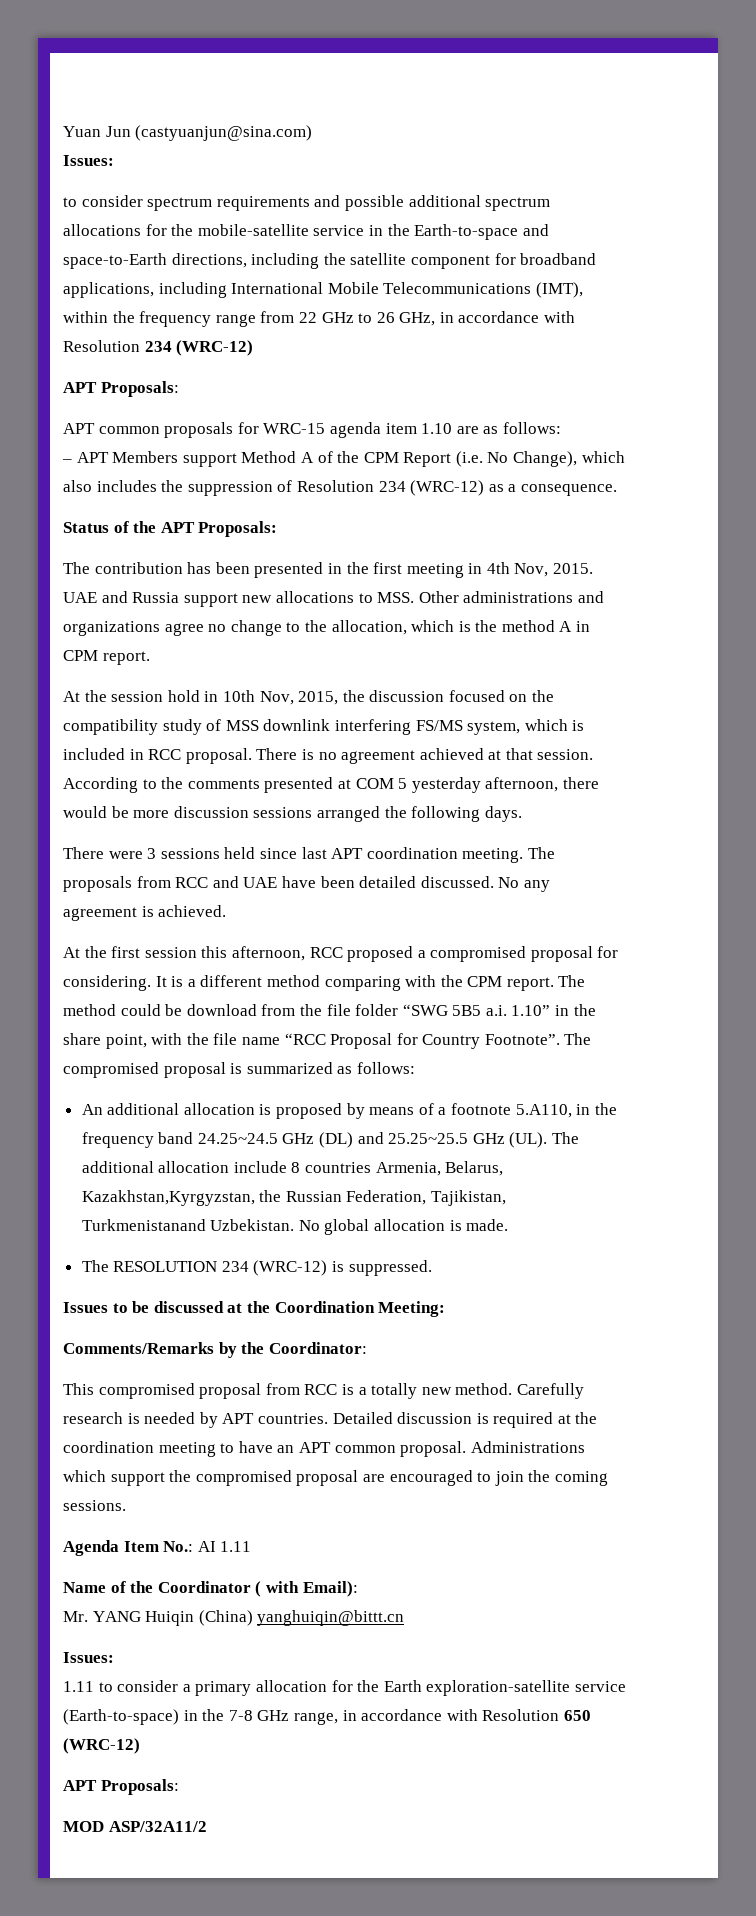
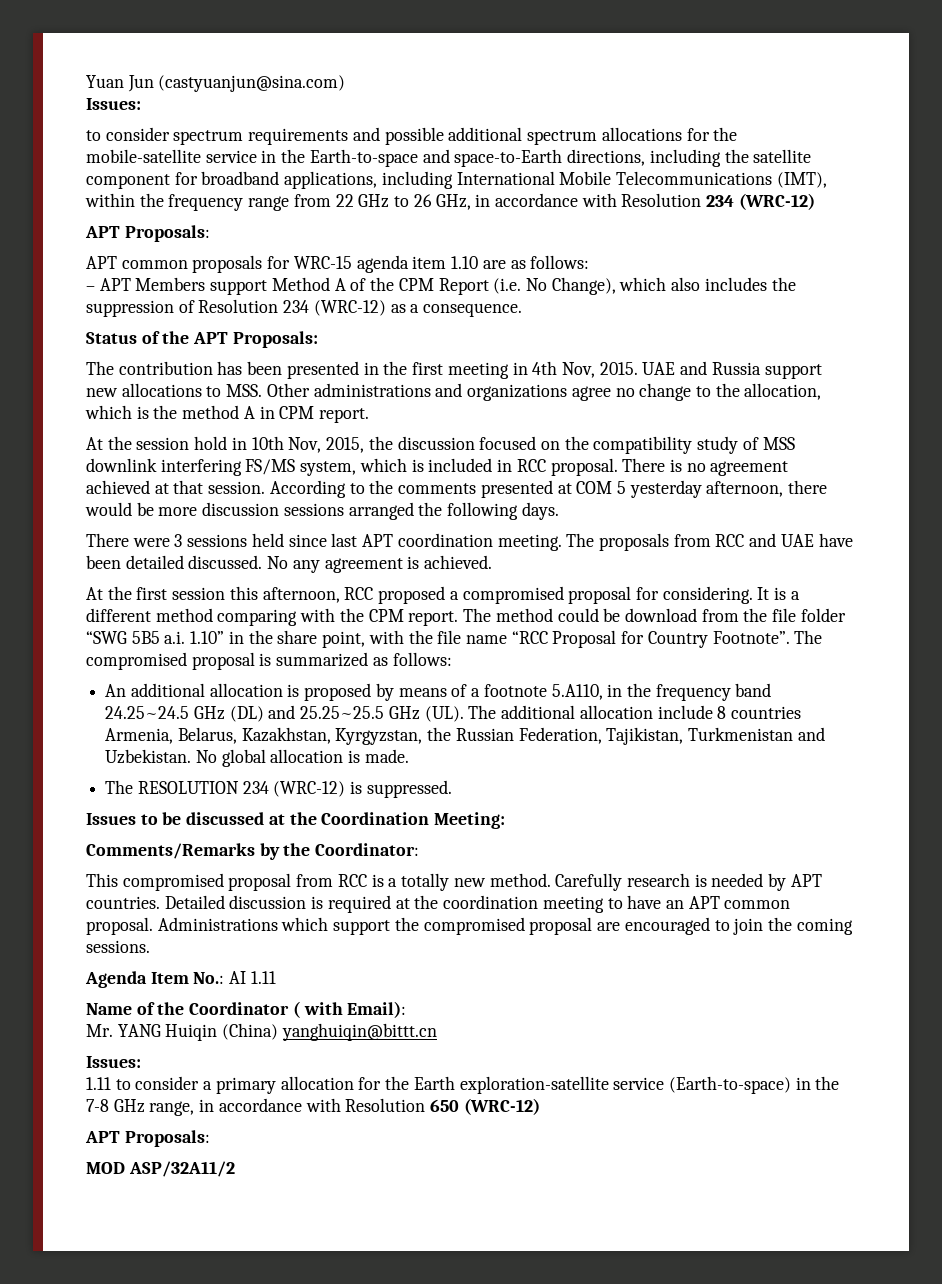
- An additional allocation is proposed by means of a footnote 5.A110, in the frequency band 24.25~24.5 GHz (DL) and 25.25~25.5 GHz (UL). The additional allocation include 8 countries Armenia, Belarus, Kazakhstan,Kyrgyzstan, the Russian Federation, Tajikistan, Turkmenistanand Uzbekistan.
+ An additional allocation is proposed by means of a footnote 5.A110, in the frequency band 24.25~24.5 GHz (DL) and 25.25~25.5 GHz (UL). The additional allocation include 8 countries Armenia, Belarus, Kazakhstan, Kyrgyzstan, the Russian Federation, Tajikistan, Turkmenistan and Uzbekistan.

